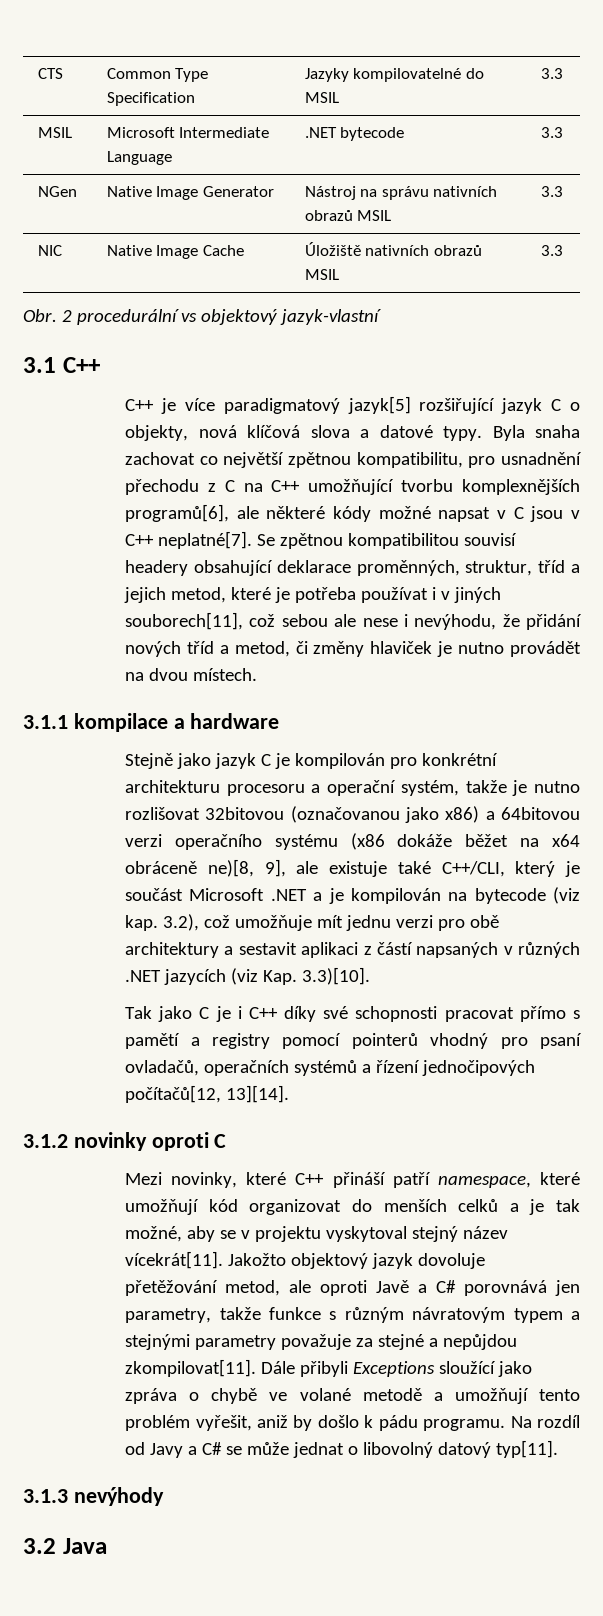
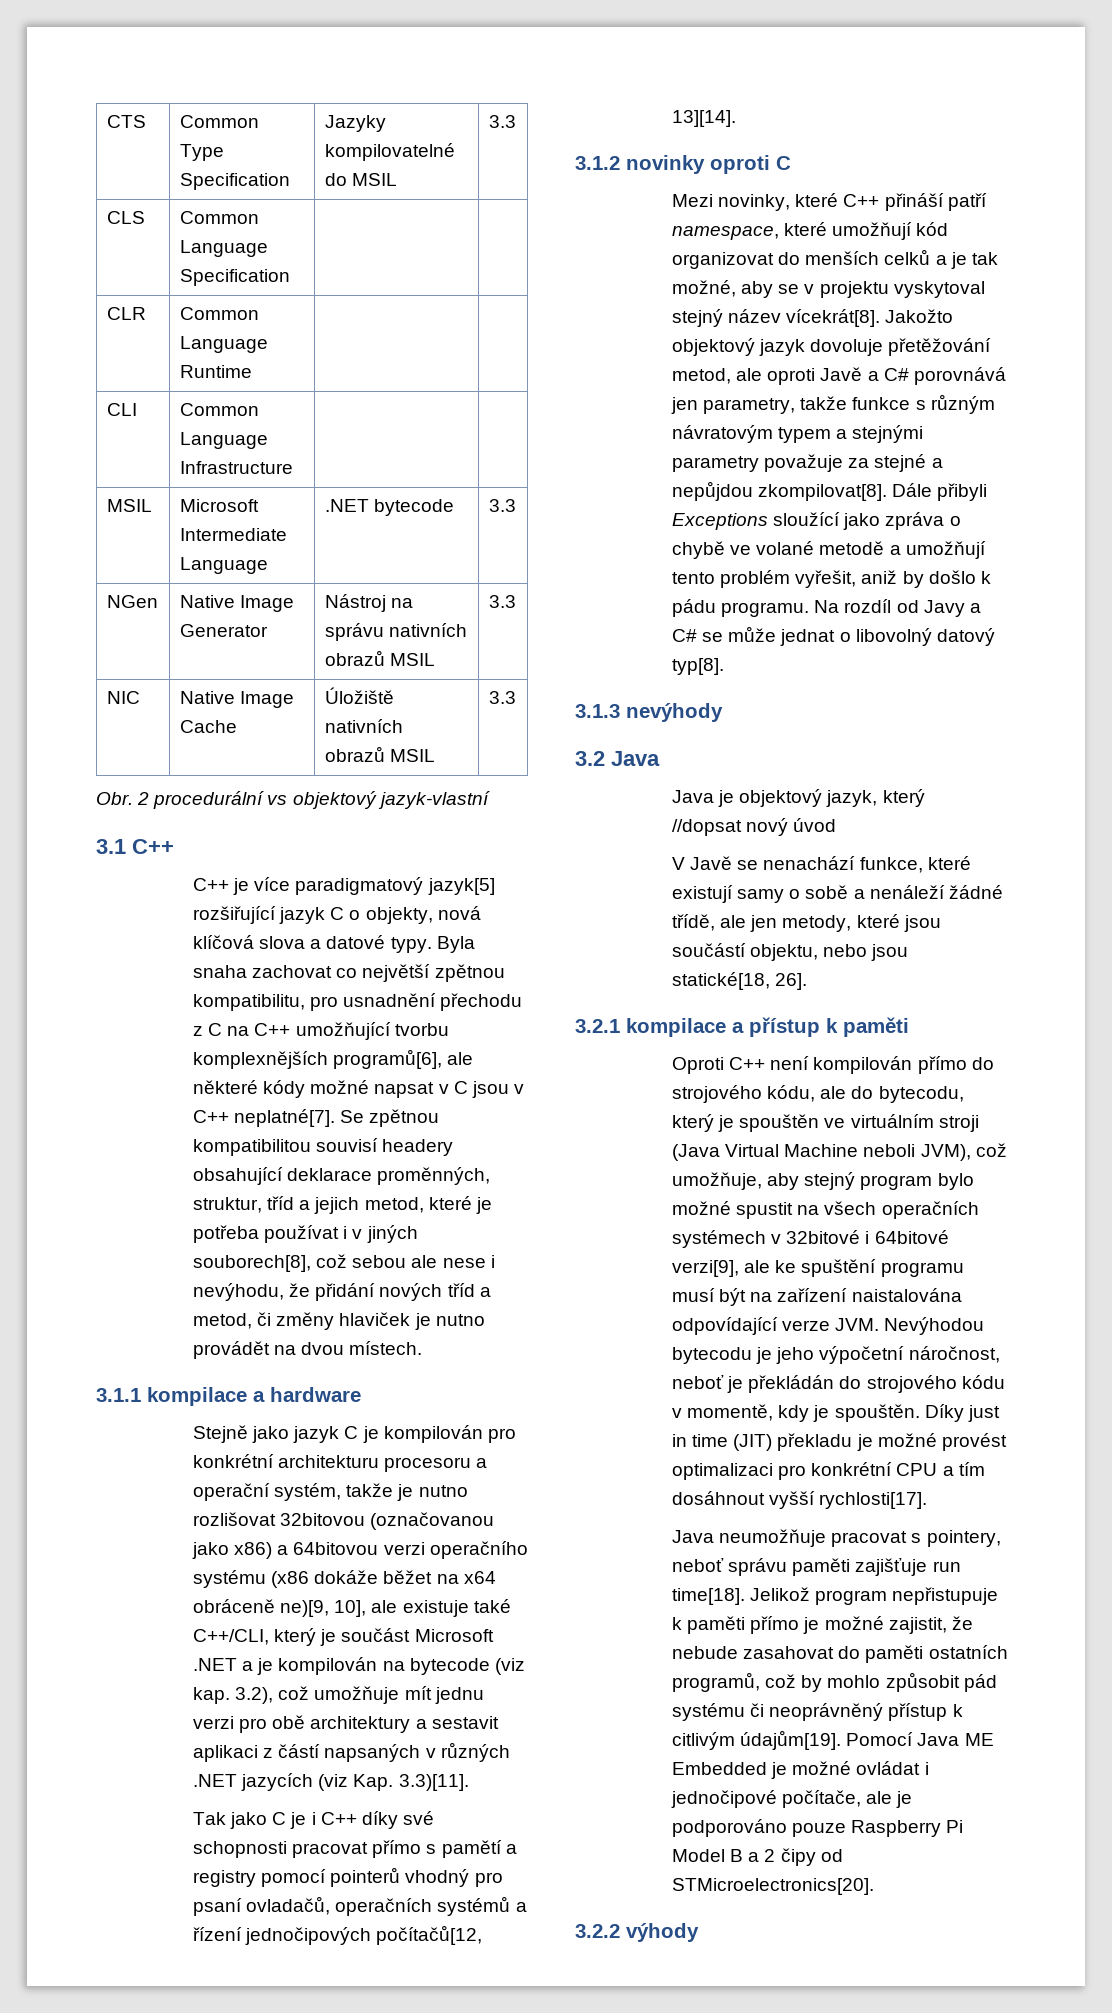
+ CLS | Common Language Specification | |
+ CLR | Common Language Runtime | |
+ CLI | Common Language Infrastructure | |
- Se zpětnou kompatibilitou souvisí headery obsahující deklarace proměnných, struktur, tříd a jejich metod, které je potřeba používat i v jiných souborech[11], což sebou ale nese i nevýhodu, že přidání nových tříd a metod, či změny hlaviček je nutno provádět na dvou místech.
+ Se zpětnou kompatibilitou souvisí headery obsahující deklarace proměnných, struktur, tříd a jejich metod, které je potřeba používat i v jiných souborech[8], což sebou ale nese i nevýhodu, že přidání nových tříd a metod, či změny hlaviček je nutno provádět na dvou místech.
- Stejně jako jazyk C je kompilován pro konkrétní architekturu procesoru a operační systém, takže je nutno rozlišovat 32bitovou (označovanou jako x86) a 64bitovou verzi operačního systému (x86 dokáže běžet na x64 obráceně ne)[8, 9], ale existuje také C++/CLI, který je součást Microsoft .NET a je kompilován na bytecode (viz kap. 3.2), což umožňuje mít jednu verzi pro obě architektury a sestavit aplikaci z částí napsaných v různých .NET jazycích (viz Kap. 3.3)[10].
+ Stejně jako jazyk C je kompilován pro konkrétní architekturu procesoru a operační systém, takže je nutno rozlišovat 32bitovou (označovanou jako x86) a 64bitovou verzi operačního systému (x86 dokáže běžet na x64 obráceně ne)[9, 10], ale existuje také C++/CLI, který je součást Microsoft .NET a je kompilován na bytecode (viz kap. 3.2), což umožňuje mít jednu verzi pro obě architektury a sestavit aplikaci z částí napsaných v různých .NET jazycích (viz Kap. 3.3)[11].
- Mezi novinky, které C++ přináší patří namespace, které umožňují kód organizovat do menších celků a je tak možné, aby se v projektu vyskytoval stejný název vícekrát[11].
+ Mezi novinky, které C++ přináší patří namespace, které umožňují kód organizovat do menších celků a je tak možné, aby se v projektu vyskytoval stejný název vícekrát[8].
- Jakožto objektový jazyk dovoluje přetěžování metod, ale oproti Javě a C# porovnává jen parametry, takže funkce s různým návratovým typem a stejnými parametry považuje za stejné a nepůjdou zkompilovat[11].
+ Jakožto objektový jazyk dovoluje přetěžování metod, ale oproti Javě a C# porovnává jen parametry, takže funkce s různým návratovým typem a stejnými parametry považuje za stejné a nepůjdou zkompilovat[8].
- Na rozdíl od Javy a C# se může jednat o libovolný datový typ[11].
+ Na rozdíl od Javy a C# se může jednat o libovolný datový typ[8].
+ Java je objektový jazyk, který
+ //dopsat nový úvod
+ V Javě se nenachází funkce, které existují samy o sobě a nenáleží žádné třídě, ale jen metody, které jsou součástí objektu, nebo jsou statické[18, 26].
+ 3.2.1 kompilace a přístup k paměti
+ Oproti C++ není kompilován přímo do strojového kódu, ale do bytecodu, který je spouštěn ve virtuálním stroji (Java Virtual Machine neboli JVM), což umožňuje, aby stejný program bylo možné spustit na všech operačních systémech v 32bitové i 64bitové verzi[9], ale ke spuštění programu musí být na zařízení naistalována odpovídající verze JVM. Nevýhodou bytecodu je jeho výpočetní náročnost, neboť je překládán do strojového kódu v momentě, kdy je spouštěn. Díky just in time (JIT) překladu je možné provést optimalizaci pro konkrétní CPU a tím dosáhnout vyšší rychlosti[17].
+ Java neumožňuje pracovat s pointery, neboť správu paměti zajišťuje run time[18]. Jelikož program nepřistupuje k paměti přímo je možné zajistit, že nebude zasahovat do paměti ostatních programů, což by mohlo způsobit pád systému či neoprávněný přístup k citlivým údajům[19]. Pomocí Java ME Embedded je možné ovládat i jednočipové počítače, ale je podporováno pouze Raspberry Pi Model B a 2 čipy od STMicroelectronics[20].
+ 3.2.2 výhody

